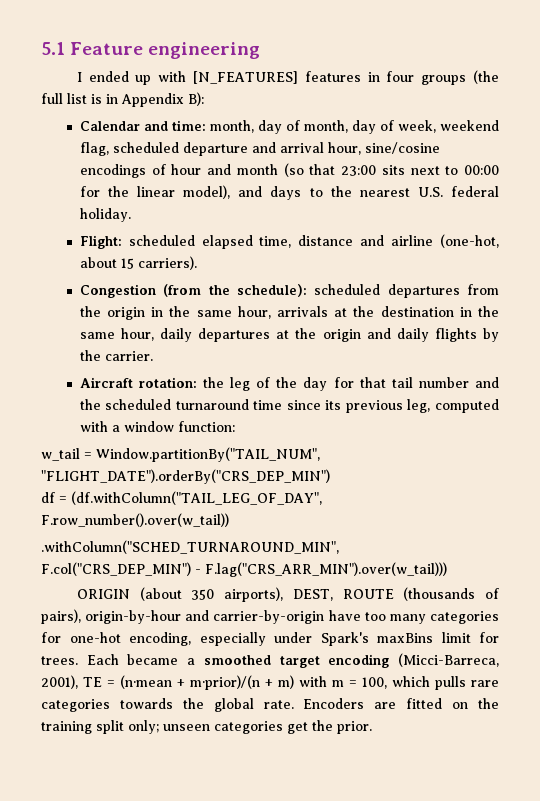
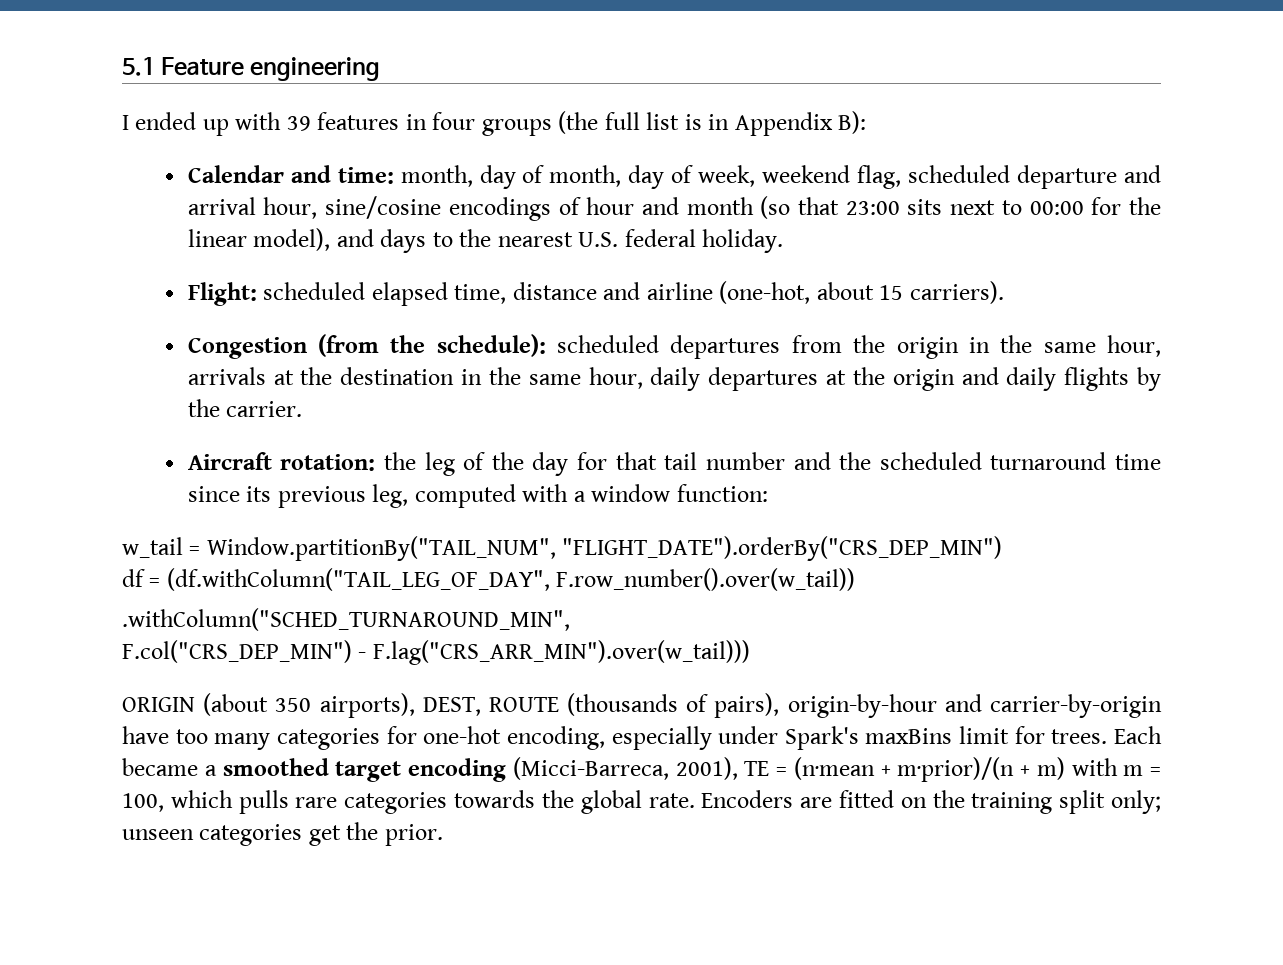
- I ended up with [N_FEATURES] features in four groups (the full list is in Appendix B):
+ I ended up with 39 features in four groups (the full list is in Appendix B):

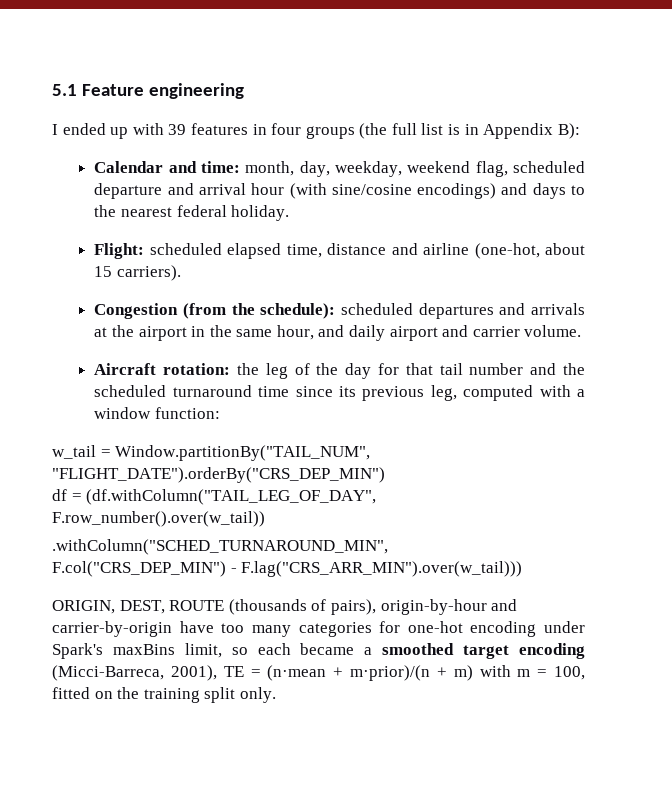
- Calendar and time: month, day of month, day of week, weekend flag, scheduled departure and arrival hour, sine/cosine encodings of hour and month (so that 23:00 sits next to 00:00 for the linear model), and days to the nearest U.S. federal holiday.
+ Calendar and time: month, day, weekday, weekend flag, scheduled departure and arrival hour (with sine/cosine encodings) and days to the nearest federal holiday.
- Congestion (from the schedule): scheduled departures from the origin in the same hour, arrivals at the destination in the same hour, daily departures at the origin and daily flights by the carrier.
+ Congestion (from the schedule): scheduled departures and arrivals at the airport in the same hour, and daily airport and carrier volume.
- ORIGIN (about 350 airports), DEST, ROUTE (thousands of pairs), origin-by-hour and carrier-by-origin have too many categories for one-hot encoding, especially under Spark's maxBins limit for trees. Each became a smoothed target encoding (Micci-Barreca, 2001), TE = (n·mean + m·prior)/(n + m) with m = 100, which pulls rare categories towards the global rate. Encoders are fitted on the training split only; unseen categories get the prior.
+ ORIGIN, DEST, ROUTE (thousands of pairs), origin-by-hour and carrier-by-origin have too many categories for one-hot encoding under Spark's maxBins limit, so each became a smoothed target encoding (Micci-Barreca, 2001), TE = (n·mean + m·prior)/(n + m) with m = 100, fitted on the training split only.

